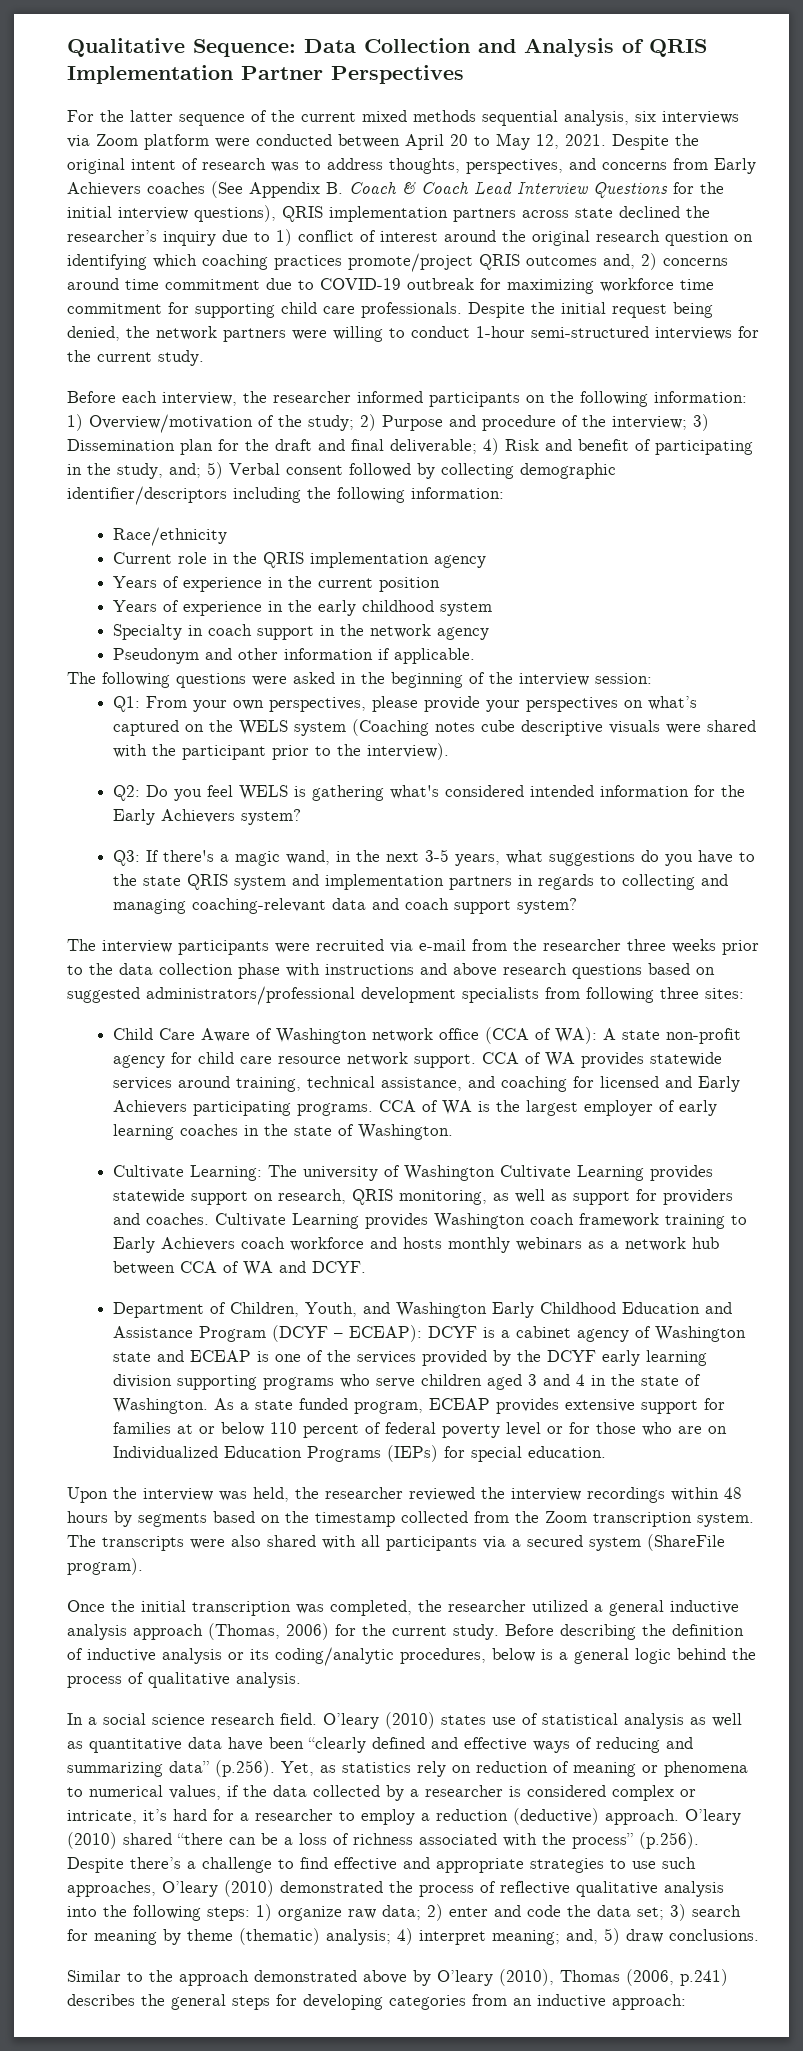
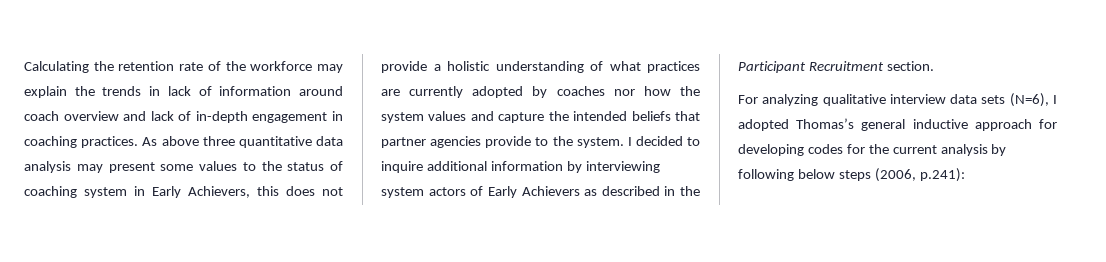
- Qualitative Sequence: Data Collection and Analysis of QRIS Implementation Partner Perspectives
- For the latter sequence of the current mixed methods sequential analysis, six interviews via Zoom platform were conducted between April 20 to May 12, 2021. Despite the original intent of research was to address thoughts, perspectives, and concerns from Early Achievers coaches (See Appendix B. Coach & Coach Lead Interview Questions for the initial interview questions), QRIS implementation partners across state declined the researcher’s inquiry due to 1) conflict of interest around the original research question on identifying which coaching practices promote/project QRIS outcomes and, 2) concerns around time commitment due to COVID-19 outbreak for maximizing workforce time commitment for supporting child care professionals. Despite the initial request being denied, the network partners were willing to conduct 1-hour semi-structured interviews for the current study.
- Before each interview, the researcher informed participants on the following information: 1) Overview/motivation of the study; 2) Purpose and procedure of the interview; 3) Dissemination plan for the draft and final deliverable; 4) Risk and benefit of participating in the study, and; 5) Verbal consent followed by collecting demographic identifier/descriptors including the following information:
- Race/ethnicity
- Current role in the QRIS implementation agency
- Years of experience in the current position
- Years of experience in the early childhood system
- Specialty in coach support in the network agency
- Pseudonym and other information if applicable.
- The following questions were asked in the beginning of the interview session:
- Q1: From your own perspectives, please provide your perspectives on what’s captured on the WELS system (Coaching notes cube descriptive visuals were shared with the participant prior to the interview).
- Q2: Do you feel WELS is gathering what's considered intended information for the Early Achievers system?
- Q3: If there's a magic wand, in the next 3-5 years, what suggestions do you have to the state QRIS system and implementation partners in regards to collecting and managing coaching-relevant data and coach support system?
- The interview participants were recruited via e-mail from the researcher three weeks prior to the data collection phase with instructions and above research questions based on suggested administrators/professional development specialists from following three sites:
- Child Care Aware of Washington network office (CCA of WA): A state non-profit agency for child care resource network support. CCA of WA provides statewide services around training, technical assistance, and coaching for licensed and Early Achievers participating programs. CCA of WA is the largest employer of early learning coaches in the state of Washington.
- Cultivate Learning: The university of Washington Cultivate Learning provides statewide support on research, QRIS monitoring, as well as support for providers and coaches. Cultivate Learning provides Washington coach framework training to Early Achievers coach workforce and hosts monthly webinars as a network hub between CCA of WA and DCYF.
- Department of Children, Youth, and Washington Early Childhood Education and Assistance Program (DCYF – ECEAP): DCYF is a cabinet agency of Washington state and ECEAP is one of the services provided by the DCYF early learning division supporting programs who serve children aged 3 and 4 in the state of Washington. As a state funded program, ECEAP provides extensive support for families at or below 110 percent of federal poverty level or for those who are on Individualized Education Programs (IEPs) for special education.
- Upon the interview was held, the researcher reviewed the interview recordings within 48 hours by segments based on the timestamp collected from the Zoom transcription system. The transcripts were also shared with all participants via a secured system (ShareFile program).
- Once the initial transcription was completed, the researcher utilized a general inductive analysis approach (Thomas, 2006) for the current study. Before describing the definition of inductive analysis or its coding/analytic procedures, below is a general logic behind the process of qualitative analysis.
- In a social science research field. O’leary (2010) states use of statistical analysis as well as quantitative data have been “clearly defined and effective ways of reducing and summarizing data” (p.256). Yet, as statistics rely on reduction of meaning or phenomena to numerical values, if the data collected by a researcher is considered complex or intricate, it’s hard for a researcher to employ a reduction (deductive) approach. O’leary (2010) shared “there can be a loss of richness associated with the process” (p.256). Despite there’s a challenge to find effective and appropriate strategies to use such approaches, O’leary (2010) demonstrated the process of reflective qualitative analysis into the following steps: 1) organize raw data; 2) enter and code the data set; 3) search for meaning by theme (thematic) analysis; 4) interpret meaning; and, 5) draw conclusions.
- Similar to the approach demonstrated above by O’leary (2010), Thomas (2006, p.241) describes the general steps for developing categories from an inductive approach:
+ Calculating the retention rate of the workforce may explain the trends in lack of information around coach overview and lack of in-depth engagement in coaching practices. As above three quantitative data analysis may present some values to the status of coaching system in Early Achievers, this does not provide a holistic understanding of what practices are currently adopted by coaches nor how the system values and capture the intended beliefs that partner agencies provide to the system. I decided to inquire additional information by interviewing system actors of Early Achievers as described in the Participant Recruitment section.
+ For analyzing qualitative interview data sets (N=6), I adopted Thomas’s general inductive approach for developing codes for the current analysis by following below steps (2006, p.241):

